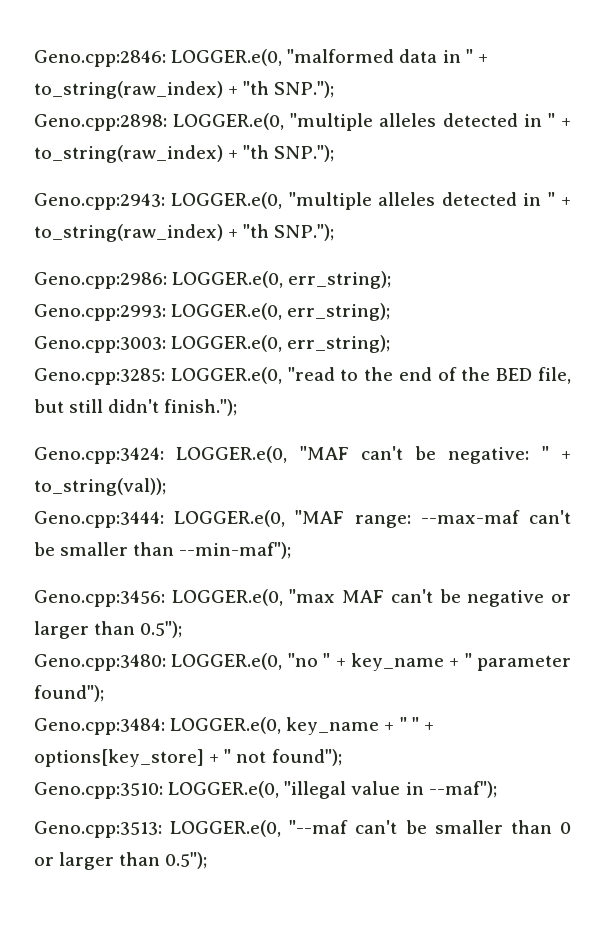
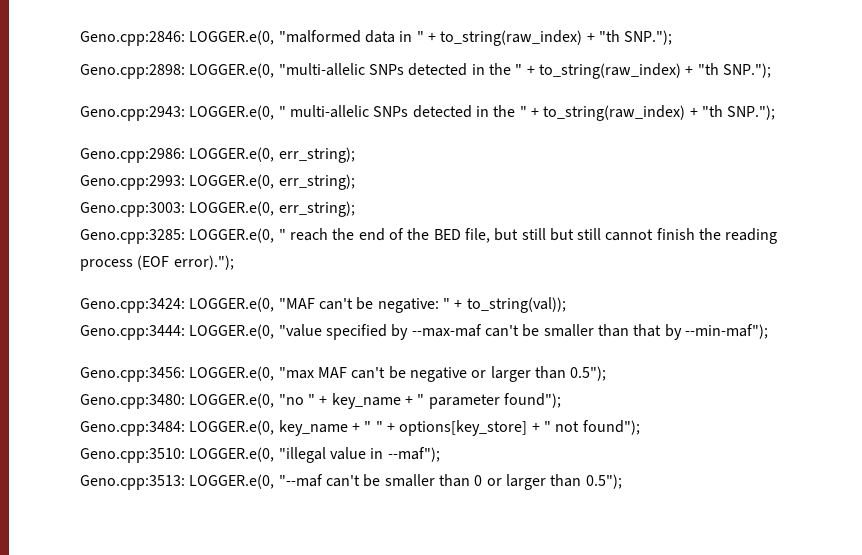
- Geno.cpp:2898: LOGGER.e(0, "multiple alleles detected in " + to_string(raw_index) + "th SNP.");
+ Geno.cpp:2898: LOGGER.e(0, "multi-allelic SNPs detected in the " + to_string(raw_index) + "th SNP.");
- Geno.cpp:2943: LOGGER.e(0, "multiple alleles detected in " + to_string(raw_index) + "th SNP.");
+ Geno.cpp:2943: LOGGER.e(0, " multi-allelic SNPs detected in the " + to_string(raw_index) + "th SNP.");
- Geno.cpp:3285: LOGGER.e(0, "read to the end of the BED file, but still didn't finish.");
+ Geno.cpp:3285: LOGGER.e(0, " reach the end of the BED file, but still but still cannot finish the reading process (EOF error).");
- Geno.cpp:3444: LOGGER.e(0, "MAF range: --max-maf can't be smaller than --min-maf");
+ Geno.cpp:3444: LOGGER.e(0, "value specified by --max-maf can't be smaller than that by --min-maf");

